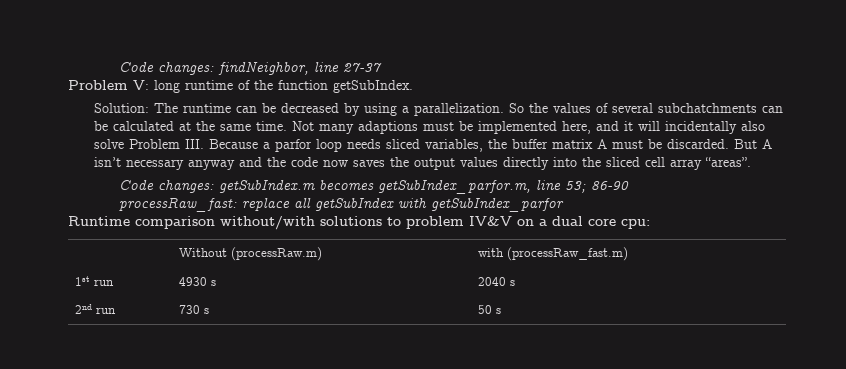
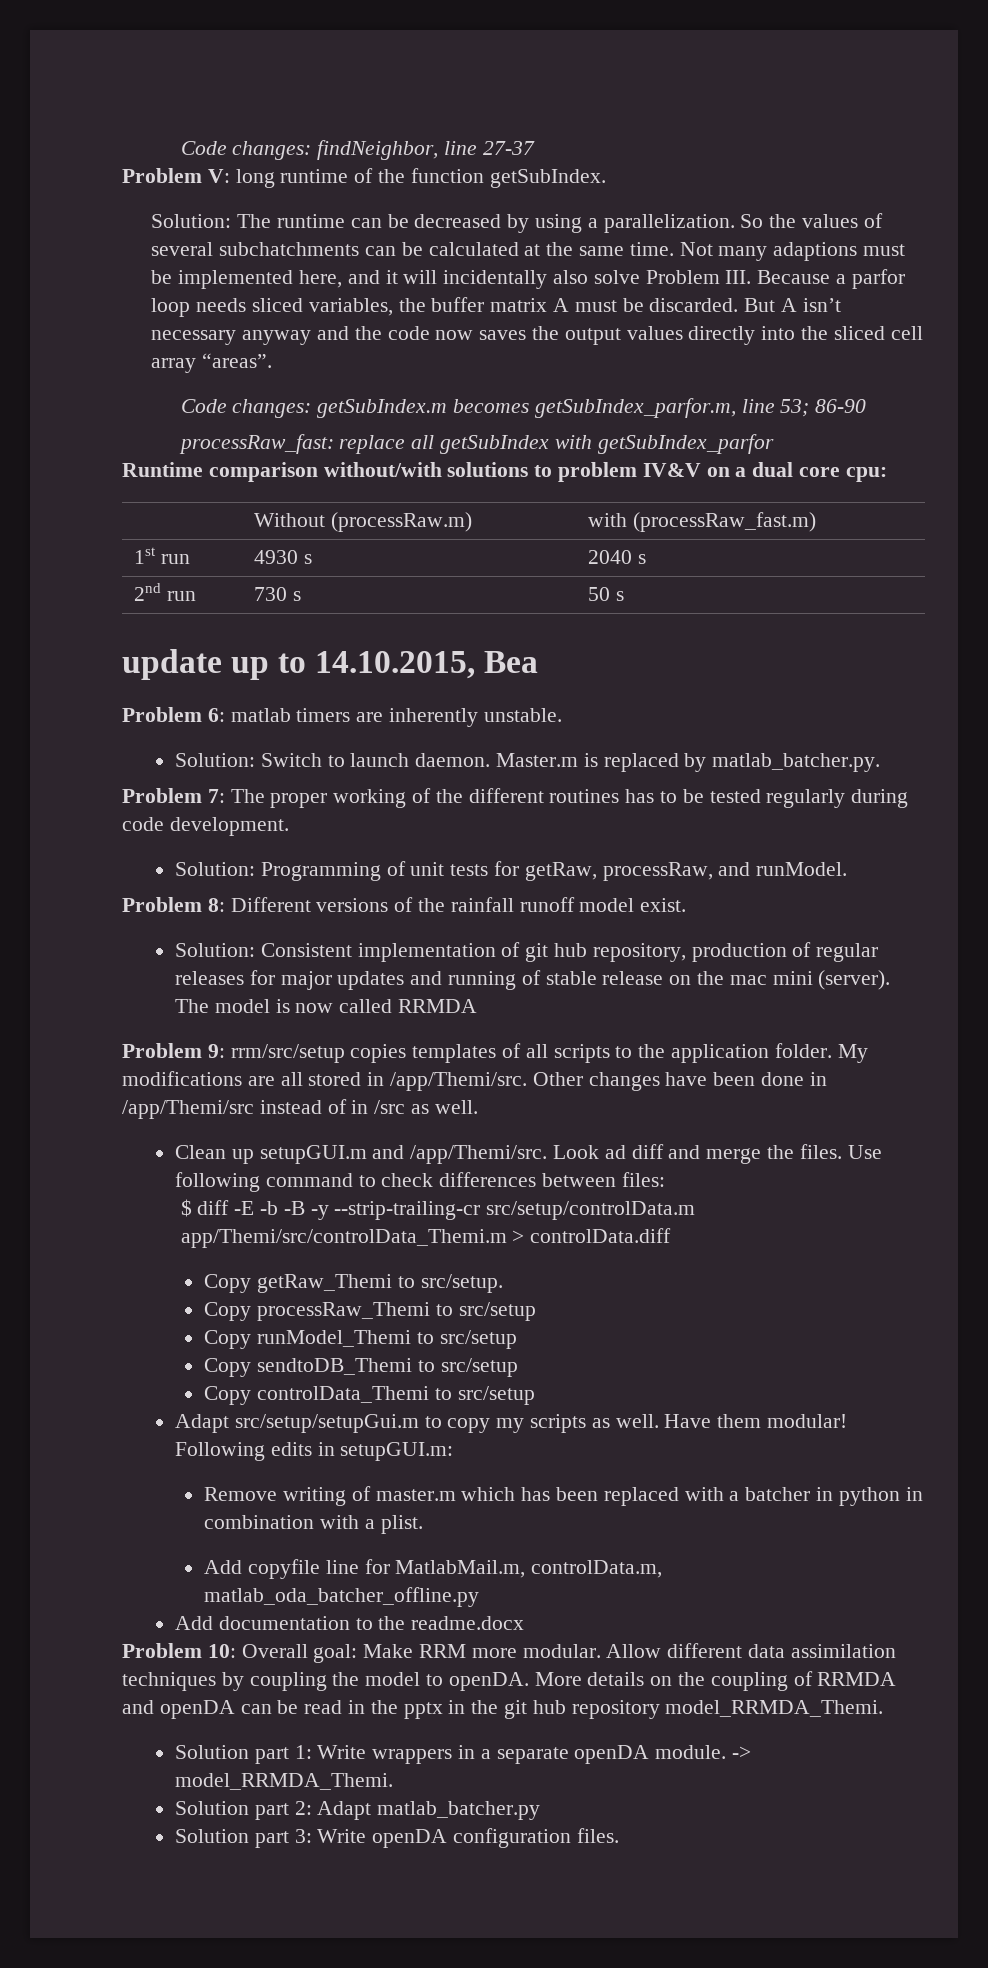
+ update up to 14.10.2015, Bea
+ Problem 6: matlab timers are inherently unstable.
+ Solution: Switch to launch daemon. Master.m is replaced by matlab_batcher.py.
+ Problem 7: The proper working of the different routines has to be tested regularly during code development.
+ Solution: Programming of unit tests for getRaw, processRaw, and runModel.
+ Problem 8: Different versions of the rainfall runoff model exist.
+ Solution: Consistent implementation of git hub repository, production of regular releases for major updates and running of stable release on the mac mini (server). The model is now called RRMDA
+ Problem 9: rrm/src/setup copies templates of all scripts to the application folder. My modifications are all stored in /app/Themi/src. Other changes have been done in /app/Themi/src instead of in /src as well.
+ Clean up setupGUI.m and /app/Themi/src. Look ad diff and merge the files. Use following command to check differences between files:
+ $ diff -E -b -B -y --strip-trailing-cr src/setup/controlData.m app/Themi/src/controlData_Themi.m > controlData.diff
+ Copy getRaw_Themi to src/setup.
+ Copy processRaw_Themi to src/setup
+ Copy runModel_Themi to src/setup
+ Copy sendtoDB_Themi to src/setup
+ Copy controlData_Themi to src/setup
+ Adapt src/setup/setupGui.m to copy my scripts as well. Have them modular! Following edits in setupGUI.m:
+ Remove writing of master.m which has been replaced with a batcher in python in combination with a plist.
+ Add copyfile line for MatlabMail.m, controlData.m, matlab_oda_batcher_offline.py
+ Add documentation to the readme.docx
+ Problem 10: Overall goal: Make RRM more modular. Allow different data assimilation techniques by coupling the model to openDA. More details on the coupling of RRMDA and openDA can be read in the pptx in the git hub repository model_RRMDA_Themi.
+ Solution part 1: Write wrappers in a separate openDA module. -> model_RRMDA_Themi.
+ Solution part 2: Adapt matlab_batcher.py
+ Solution part 3: Write openDA configuration files.

